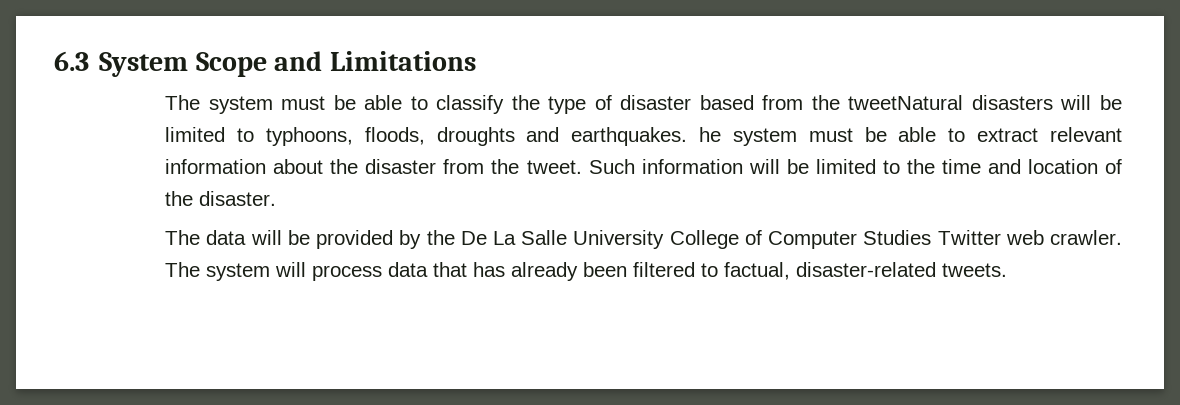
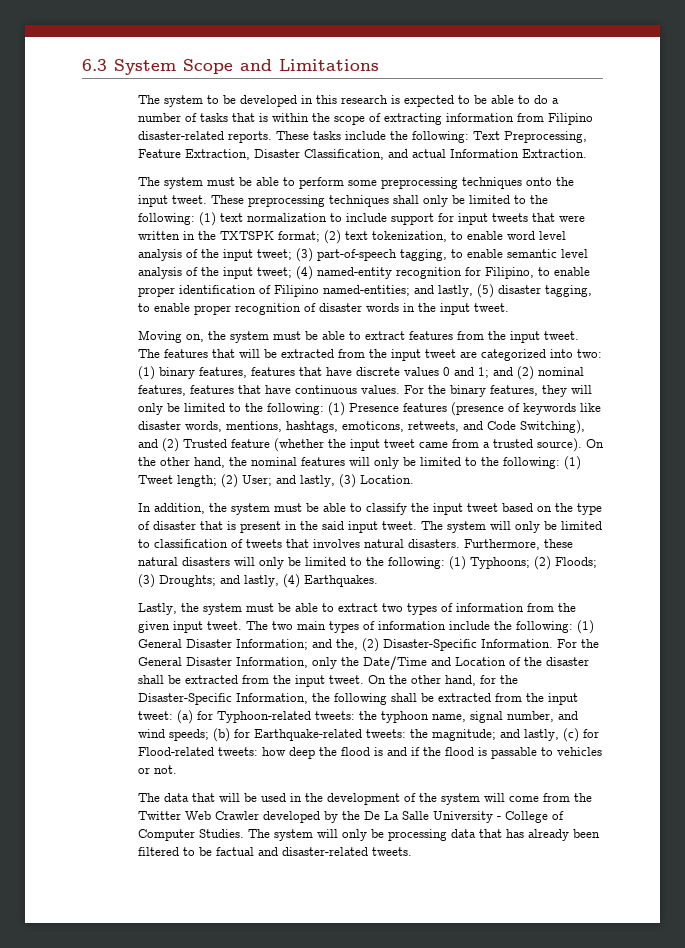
- The system must be able to classify the type of disaster based from the tweetNatural disasters will be limited to typhoons, floods, droughts and earthquakes. he system must be able to extract relevant information about the disaster from the tweet. Such information will be limited to the time and location of the disaster.
+ The system to be developed in this research is expected to be able to do a number of tasks that is within the scope of extracting information from Filipino disaster-related reports. These tasks include the following: Text Preprocessing, Feature Extraction, Disaster Classification, and actual Information Extraction.
+ The system must be able to perform some preprocessing techniques onto the input tweet. These preprocessing techniques shall only be limited to the following: (1) text normalization to include support for input tweets that were written in the TXTSPK format; (2) text tokenization, to enable word level analysis of the input tweet; (3) part-of-speech tagging, to enable semantic level analysis of the input tweet; (4) named-entity recognition for Filipino, to enable proper identification of Filipino named-entities; and lastly, (5) disaster tagging, to enable proper recognition of disaster words in the input tweet.
+ Moving on, the system must be able to extract features from the input tweet. The features that will be extracted from the input tweet are categorized into two: (1) binary features, features that have discrete values 0 and 1; and (2) nominal features, features that have continuous values. For the binary features, they will only be limited to the following: (1) Presence features (presence of keywords like disaster words, mentions, hashtags, emoticons, retweets, and Code Switching), and (2) Trusted feature (whether the input tweet came from a trusted source). On the other hand, the nominal features will only be limited to the following: (1) Tweet length; (2) User; and lastly, (3) Location.
+ In addition, the system must be able to classify the input tweet based on the type of disaster that is present in the said input tweet. The system will only be limited to classification of tweets that involves natural disasters. Furthermore, these natural disasters will only be limited to the following: (1) Typhoons; (2) Floods; (3) Droughts; and lastly, (4) Earthquakes.
+ Lastly, the system must be able to extract two types of information from the given input tweet. The two main types of information include the following: (1) General Disaster Information; and the, (2) Disaster-Specific Information. For the General Disaster Information, only the Date/Time and Location of the disaster shall be extracted from the input tweet. On the other hand, for the Disaster-Specific Information, the following shall be extracted from the input tweet: (a) for Typhoon-related tweets: the typhoon name, signal number, and wind speeds; (b) for Earthquake-related tweets: the magnitude; and lastly, (c) for Flood-related tweets: how deep the flood is and if the flood is passable to vehicles or not.
- The data will be provided by the De La Salle University College of Computer Studies Twitter web crawler. The system will process data that has already been filtered to factual, disaster-related tweets.
+ The data that will be used in the development of the system will come from the Twitter Web Crawler developed by the De La Salle University - College of Computer Studies. The system will only be processing data that has already been filtered to be factual and disaster-related tweets.

